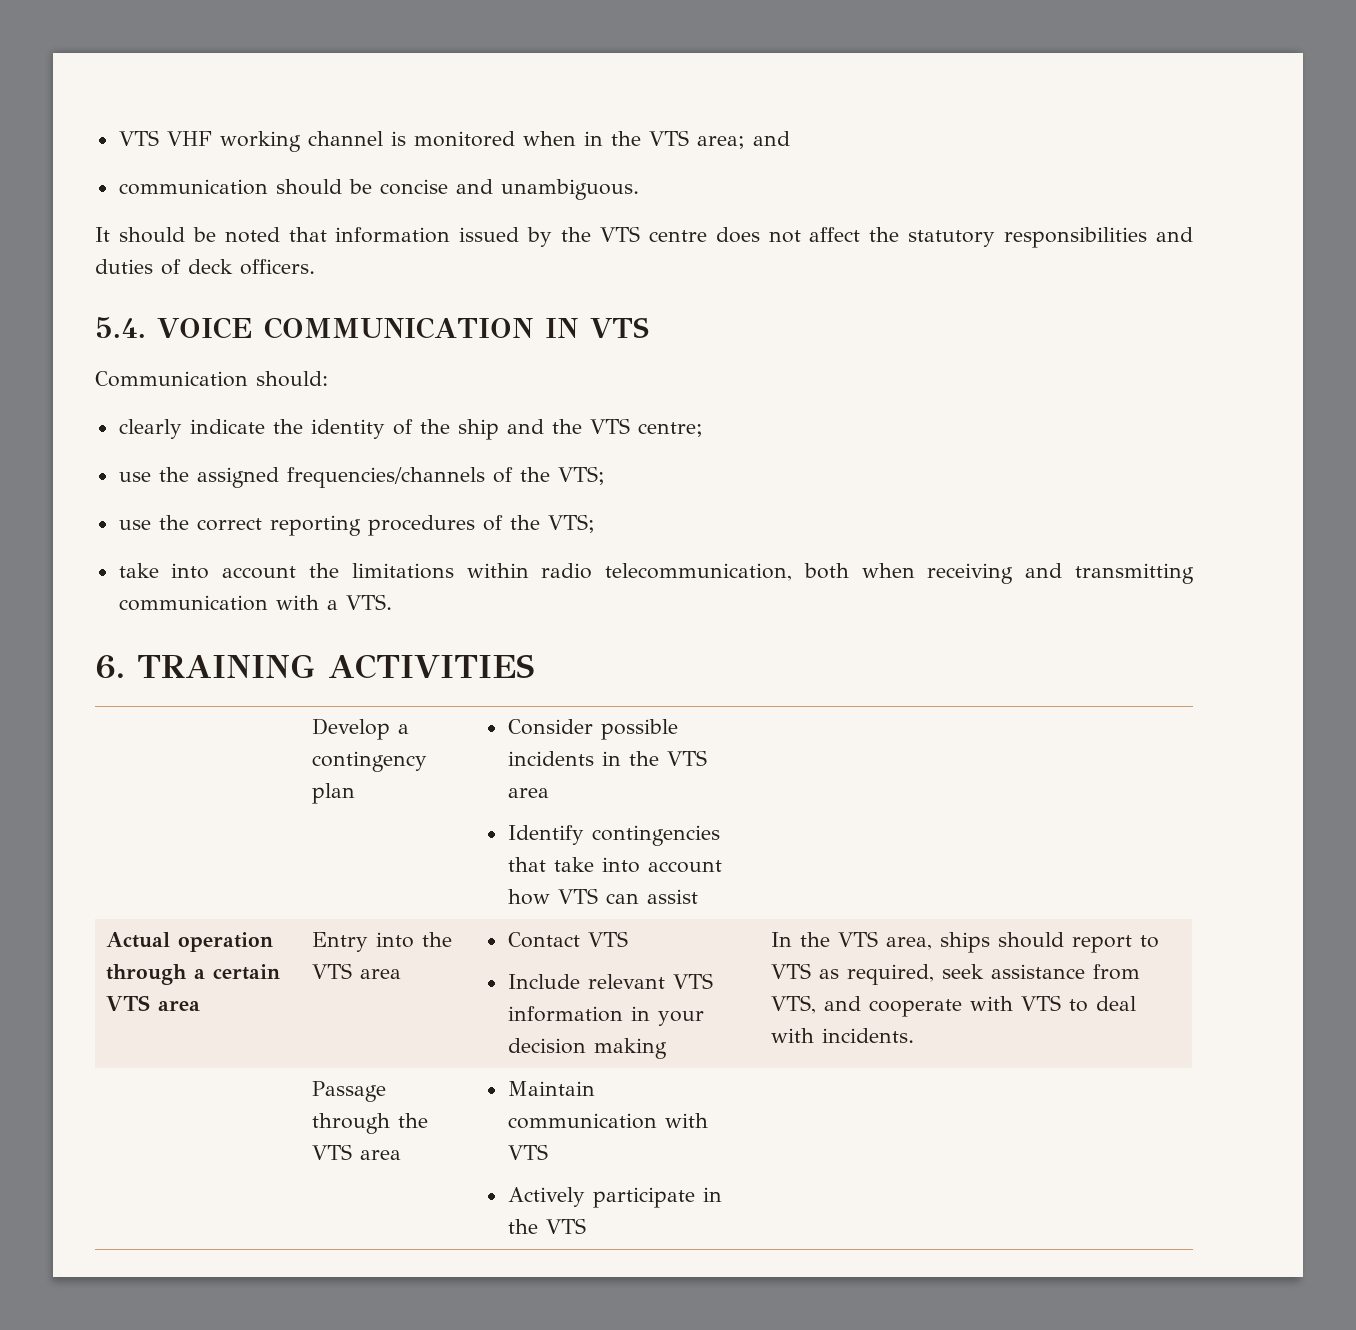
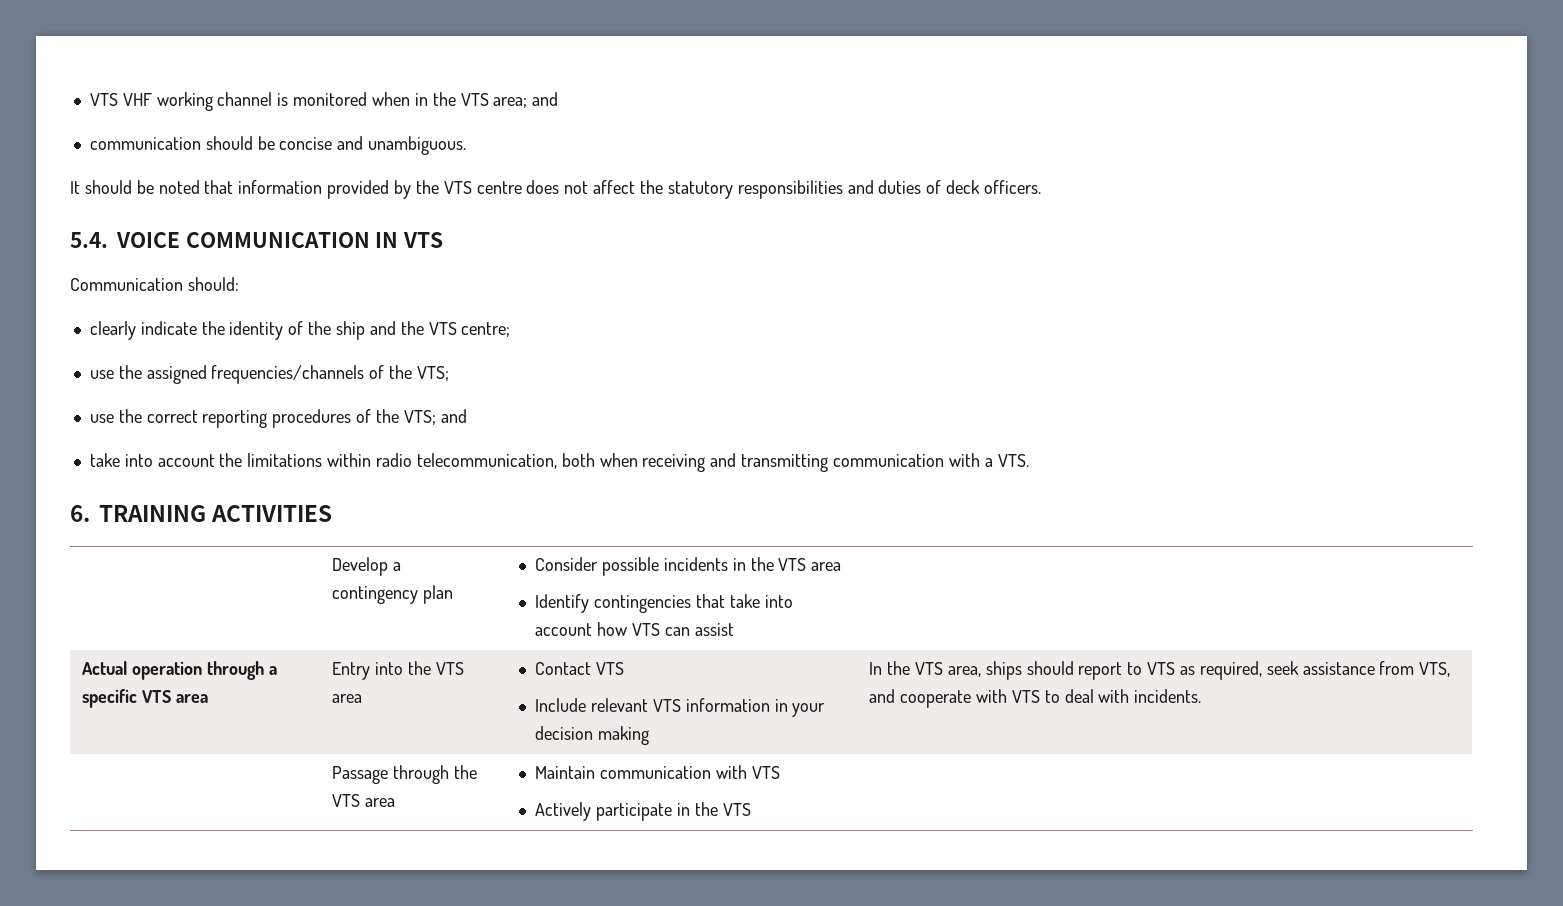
- It should be noted that information issued by the VTS centre does not affect the statutory responsibilities and duties of deck officers.
+ It should be noted that information provided by the VTS centre does not affect the statutory responsibilities and duties of deck officers.
- use the correct reporting procedures of the VTS;
+ use the correct reporting procedures of the VTS; and
- Actual operation through a certain VTS area
+ Actual operation through a specific VTS area

